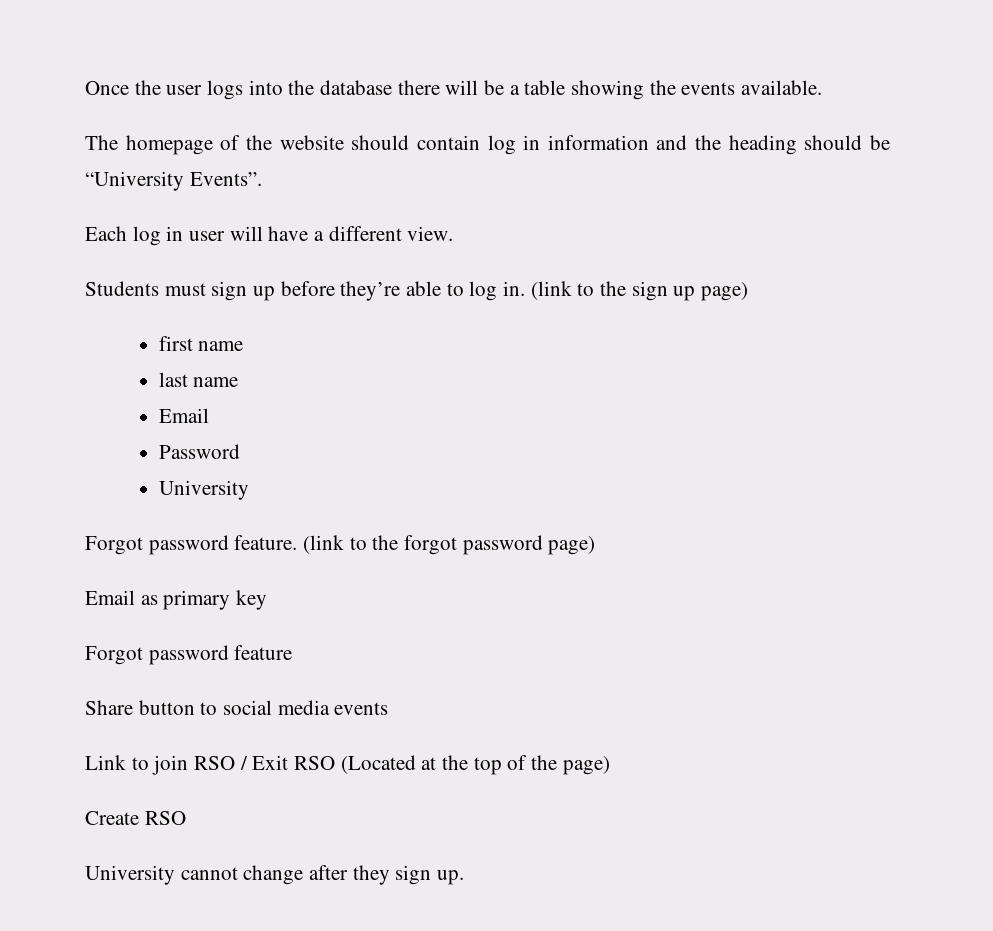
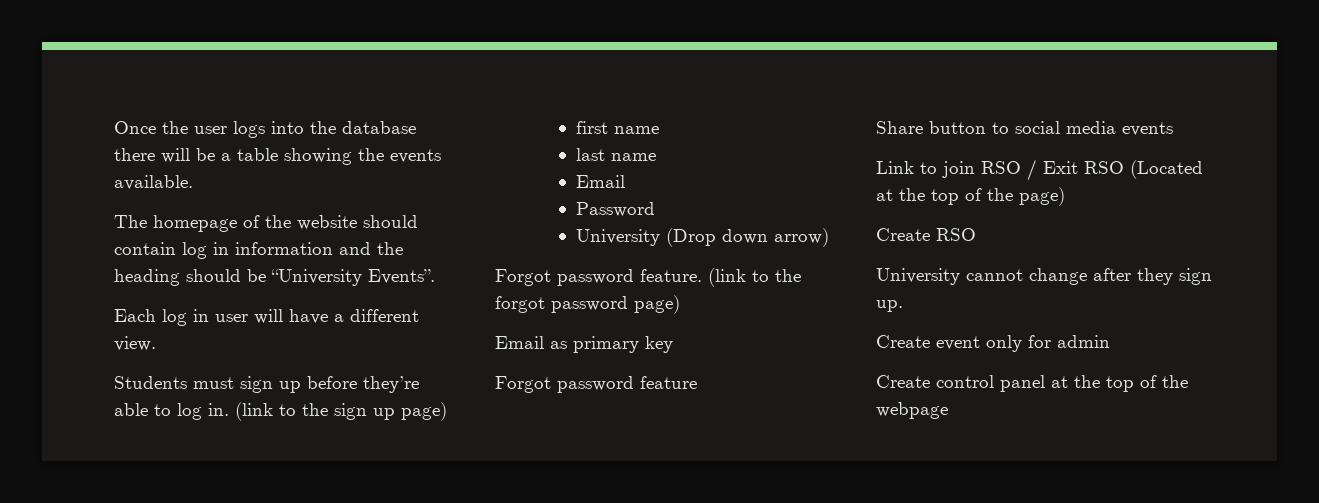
  Password
- University
+ University (Drop down arrow)
+ Create event only for admin
+ Create control panel at the top of the webpage

